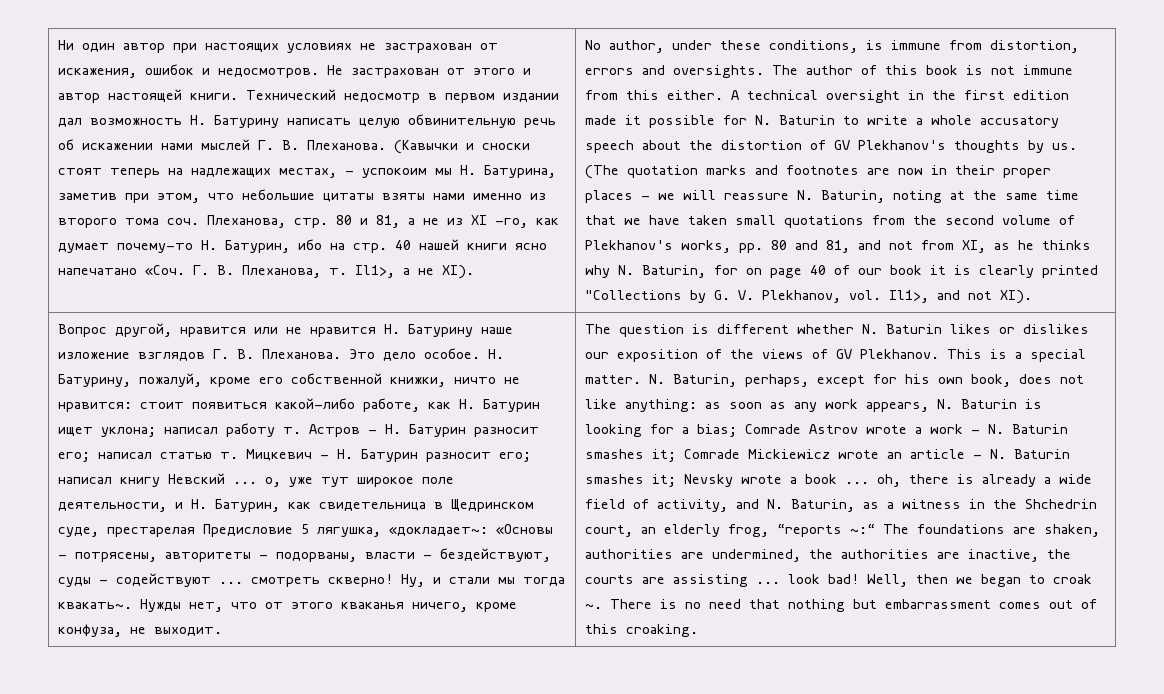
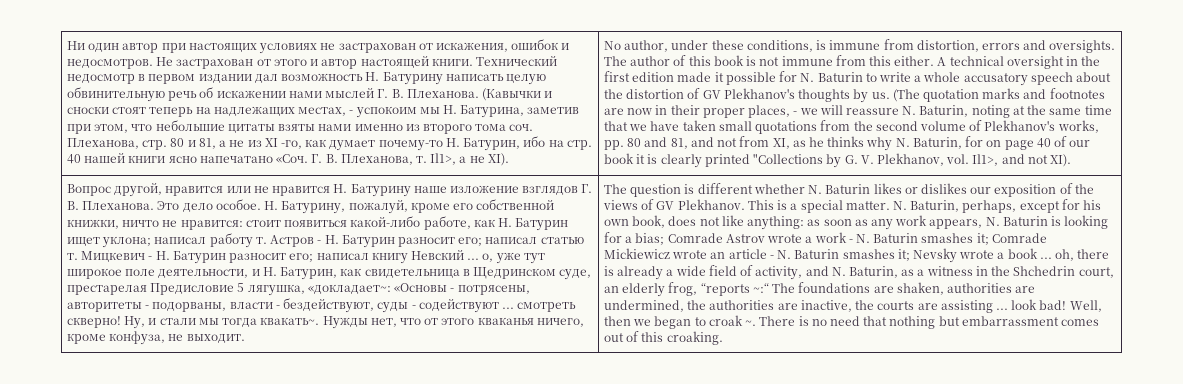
- (The quotation marks and footnotes are now in their proper places - we will reassure N. Baturin, noting at the same time that we have taken small quotations from the second volume of Plekhanov's works, pp. 80 and 81, and not from XI, as he thinks why N. Baturin, for on page 40 of our book it is clearly printed "Collections by G. V. Plekhanov, vol. Il1>, and not XI).
+ (The quotation marks and footnotes are now in their proper places, - we will reassure N. Baturin, noting at the same time that we have taken small quotations from the second volume of Plekhanov's works, pp. 80 and 81, and not from XI, as he thinks why N. Baturin, for on page 40 of our book it is clearly printed "Collections by G. V. Plekhanov, vol. Il1>, and not XI).

